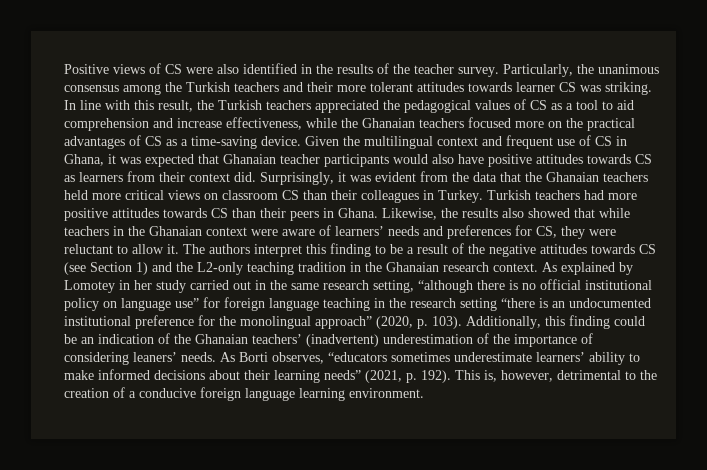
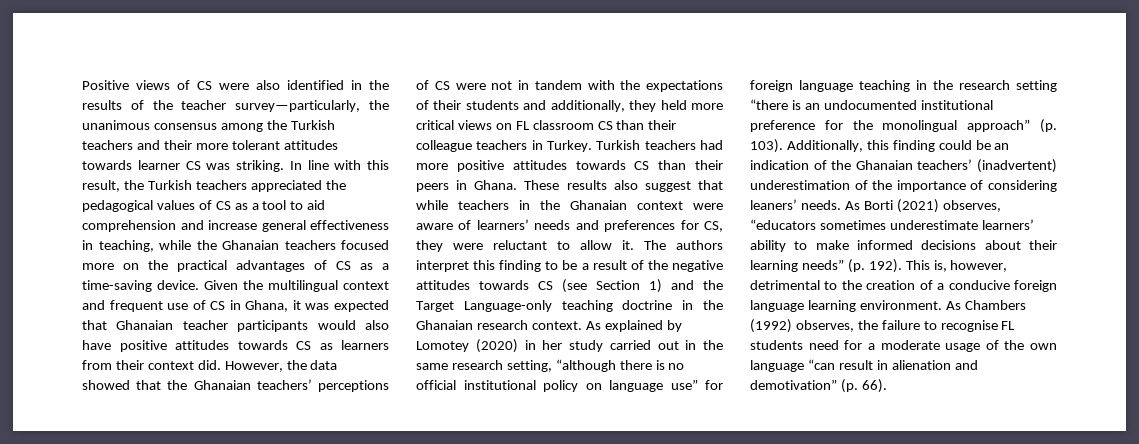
- Positive views of CS were also identified in the results of the teacher survey. Particularly, the unanimous consensus among the Turkish teachers and their more tolerant attitudes towards learner CS was striking.
+ Positive views of CS were also identified in the results of the teacher survey—particularly, the unanimous consensus among the Turkish teachers and their more tolerant attitudes towards learner CS was striking.
- In line with this result, the Turkish teachers appreciated the pedagogical values of CS as a tool to aid comprehension and increase effectiveness, while the Ghanaian teachers focused more on the practical advantages of CS as a time-saving device.
+ In line with this result, the Turkish teachers appreciated the pedagogical values of CS as a tool to aid comprehension and increase general effectiveness in teaching, while the Ghanaian teachers focused more on the practical advantages of CS as a time-saving device.
- Surprisingly, it was evident from the data that the Ghanaian teachers held more critical views on classroom CS than their colleagues in Turkey.
+ However, the data showed that the Ghanaian teachers’ perceptions of CS were not in tandem with the expectations of their students and additionally, they held more critical views on FL classroom CS than their colleague teachers in Turkey.
- Likewise, the results also showed that while teachers in the Ghanaian context were aware of learners’ needs and preferences for CS, they were reluctant to allow it.
+ These results also suggest that while teachers in the Ghanaian context were aware of learners’ needs and preferences for CS, they were reluctant to allow it.
- The authors interpret this finding to be a result of the negative attitudes towards CS (see Section 1) and the L2-only teaching tradition in the Ghanaian research context.
+ The authors interpret this finding to be a result of the negative attitudes towards CS (see Section 1) and the Target Language-only teaching doctrine in the Ghanaian research context.
- As explained by Lomotey in her study carried out in the same research setting, “although there is no official institutional policy on language use” for foreign language teaching in the research setting “there is an undocumented institutional preference for the monolingual approach” (2020, p. 103).
+ As explained by Lomotey (2020) in her study carried out in the same research setting, “although there is no official institutional policy on language use” for foreign language teaching in the research setting “there is an undocumented institutional preference for the monolingual approach” (p. 103).
- As Borti observes, “educators sometimes underestimate learners’ ability to make informed decisions about their learning needs” (2021, p. 192).
+ As Borti (2021) observes, “educators sometimes underestimate learners’ ability to make informed decisions about their learning needs” (p. 192).
+ As Chambers (1992) observes, the failure to recognise FL students need for a moderate usage of the own language “can result in alienation and demotivation” (p. 66).

